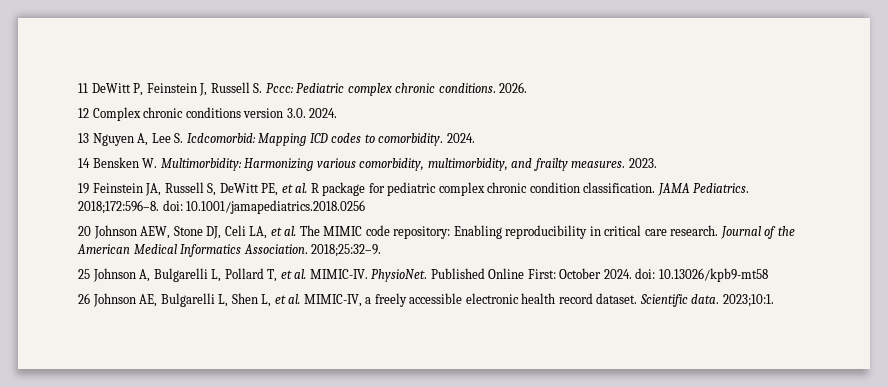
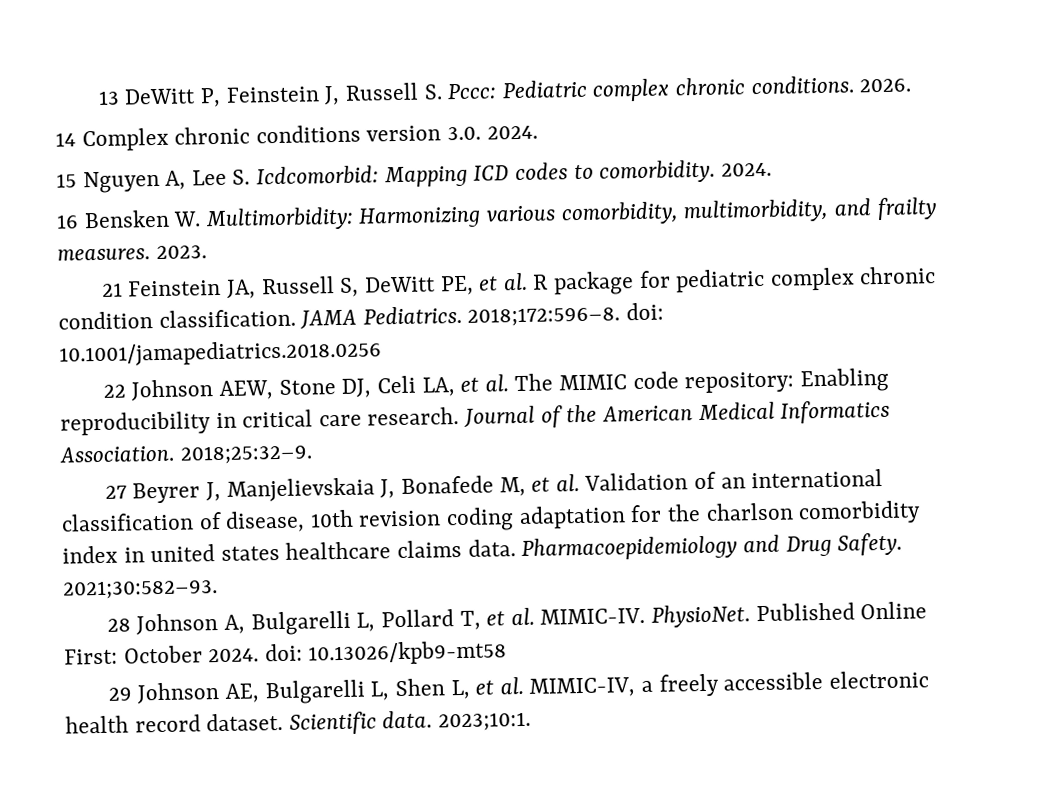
- 11 DeWitt P, Feinstein J, Russell S. Pccc: Pediatric complex chronic conditions.
+ 13 DeWitt P, Feinstein J, Russell S. Pccc: Pediatric complex chronic conditions.
- 12 Complex chronic conditions version 3.0. 2024.
+ 14 Complex chronic conditions version 3.0. 2024.
- 13 Nguyen A, Lee S. Icdcomorbid: Mapping ICD codes to comorbidity.
+ 15 Nguyen A, Lee S. Icdcomorbid: Mapping ICD codes to comorbidity.
- 14 Bensken W. Multimorbidity: Harmonizing various comorbidity, multimorbidity, and frailty measures.
+ 16 Bensken W. Multimorbidity: Harmonizing various comorbidity, multimorbidity, and frailty measures.
- 19 Feinstein JA, Russell S, DeWitt PE, et al. R package for pediatric complex chronic condition classification.
+ 21 Feinstein JA, Russell S, DeWitt PE, et al. R package for pediatric complex chronic condition classification.
- 20 Johnson AEW, Stone DJ, Celi LA, et al. The MIMIC code repository: Enabling reproducibility in critical care research.
+ 22 Johnson AEW, Stone DJ, Celi LA, et al. The MIMIC code repository: Enabling reproducibility in critical care research.
- 25 Johnson A, Bulgarelli L, Pollard T, et al. MIMIC-IV.
+ 27 Beyrer J, Manjelievskaia J, Bonafede M, et al. Validation of an international classification of disease, 10th revision coding adaptation for the charlson comorbidity index in united states healthcare claims data. Pharmacoepidemiology and Drug Safety. 2021;30:582–93.
+ 28 Johnson A, Bulgarelli L, Pollard T, et al. MIMIC-IV.
- 26 Johnson AE, Bulgarelli L, Shen L, et al. MIMIC-IV, a freely accessible electronic health record dataset.
+ 29 Johnson AE, Bulgarelli L, Shen L, et al. MIMIC-IV, a freely accessible electronic health record dataset.

